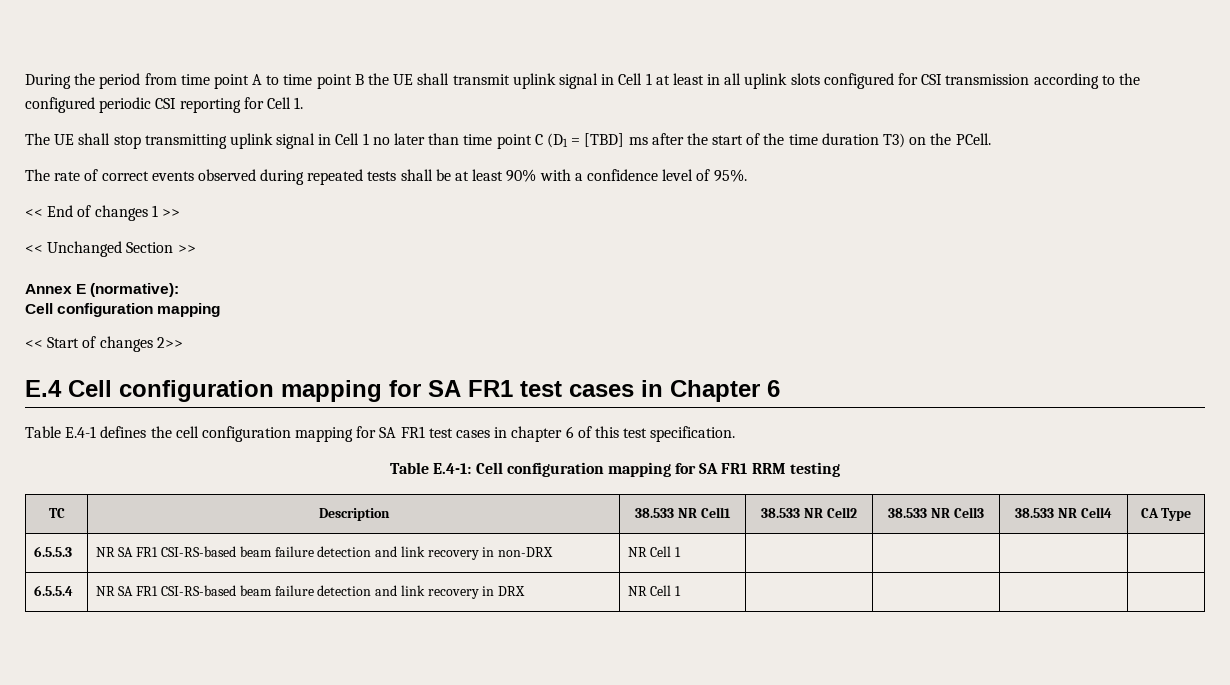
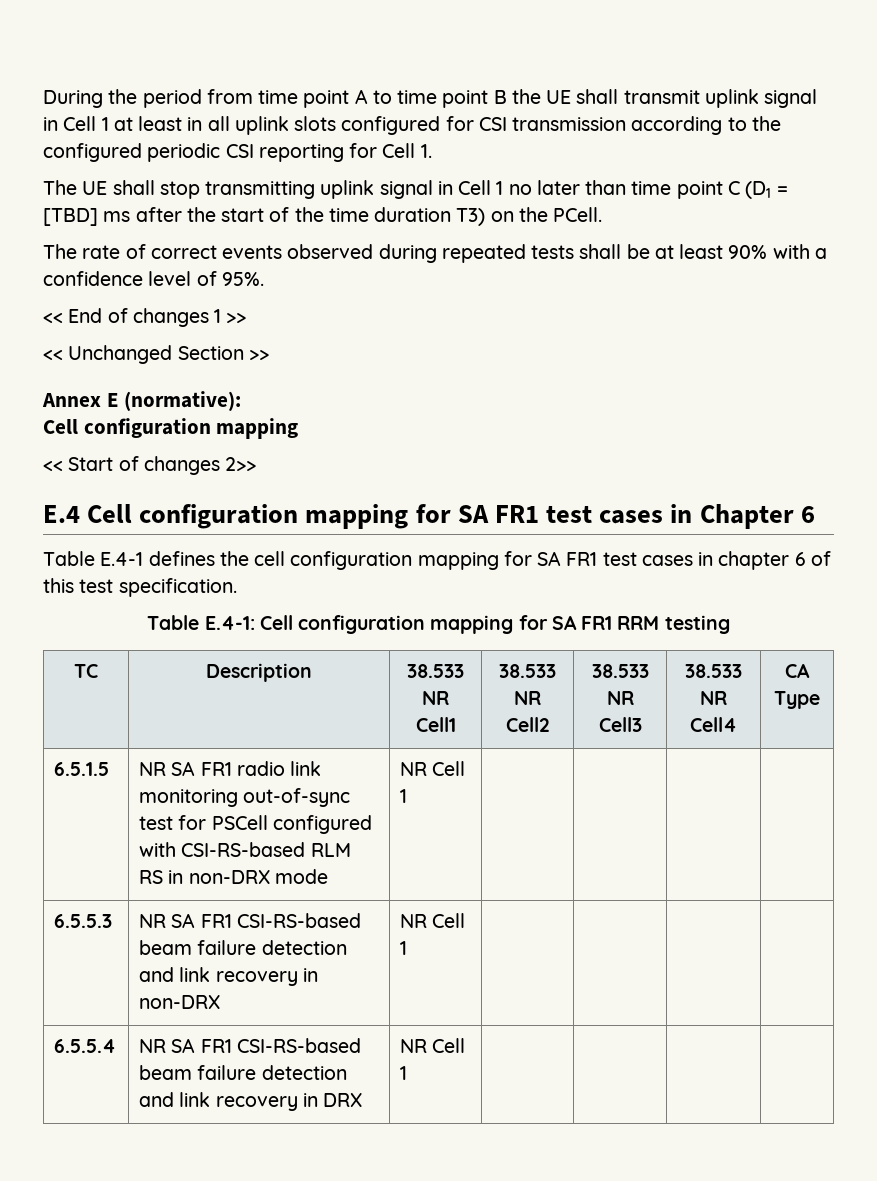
+ 6.5.1.5 | NR SA FR1 radio link monitoring out-of-sync test for PSCell configured with CSI-RS-based RLM RS in non-DRX mode | NR Cell 1 | | | |

